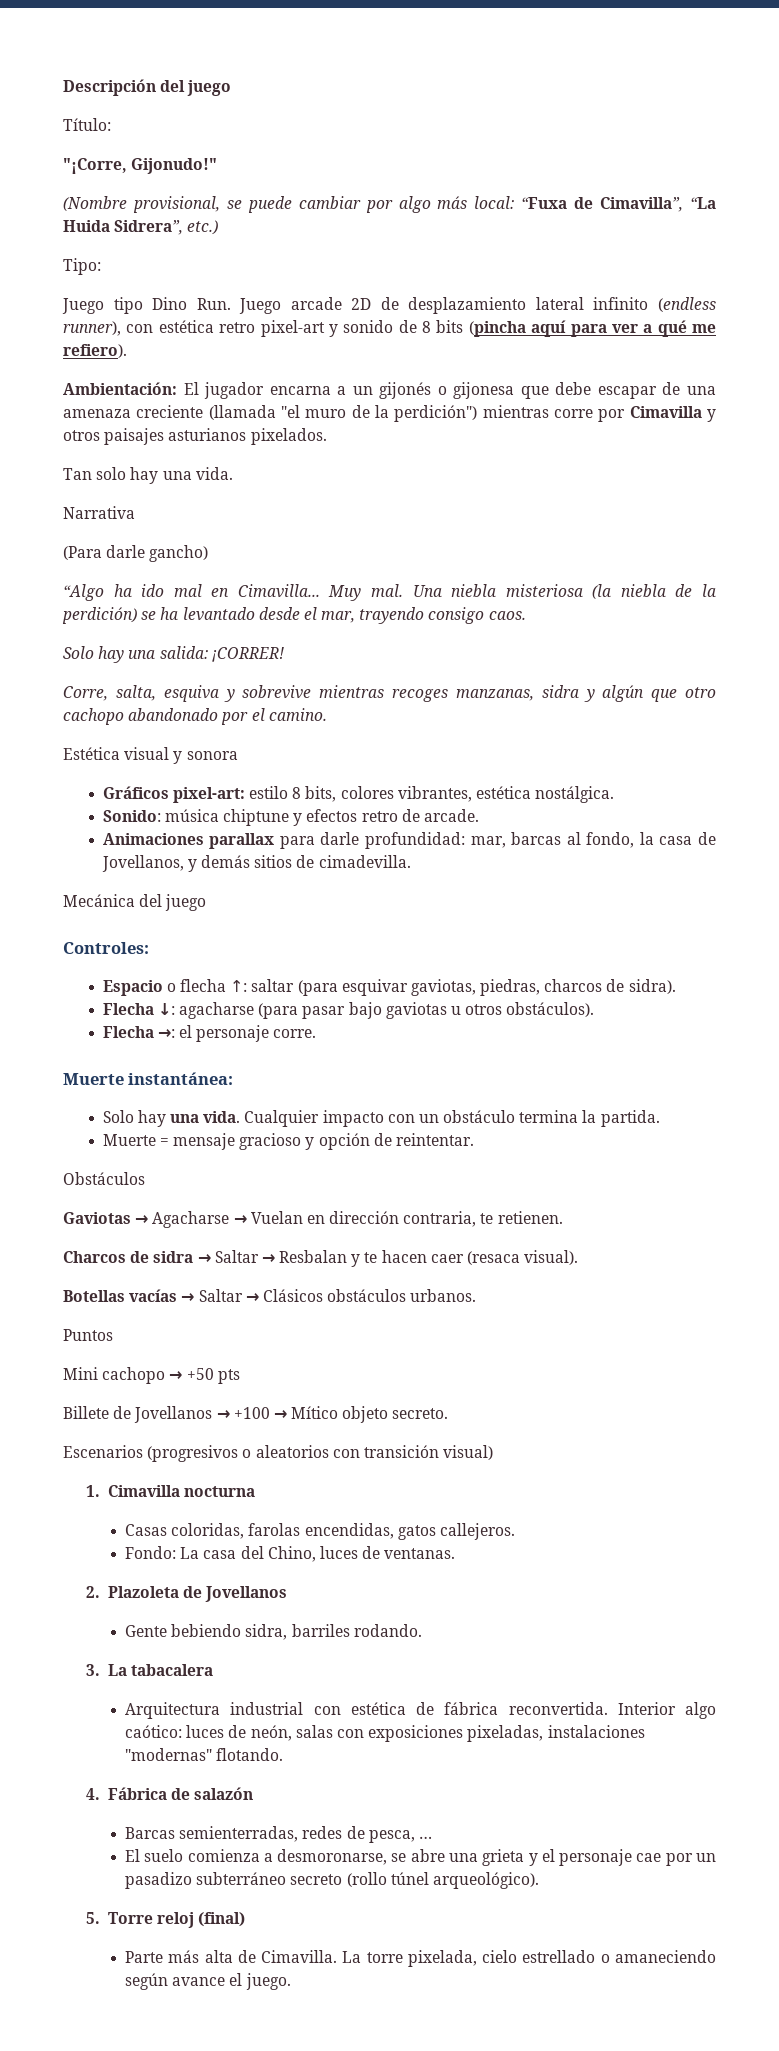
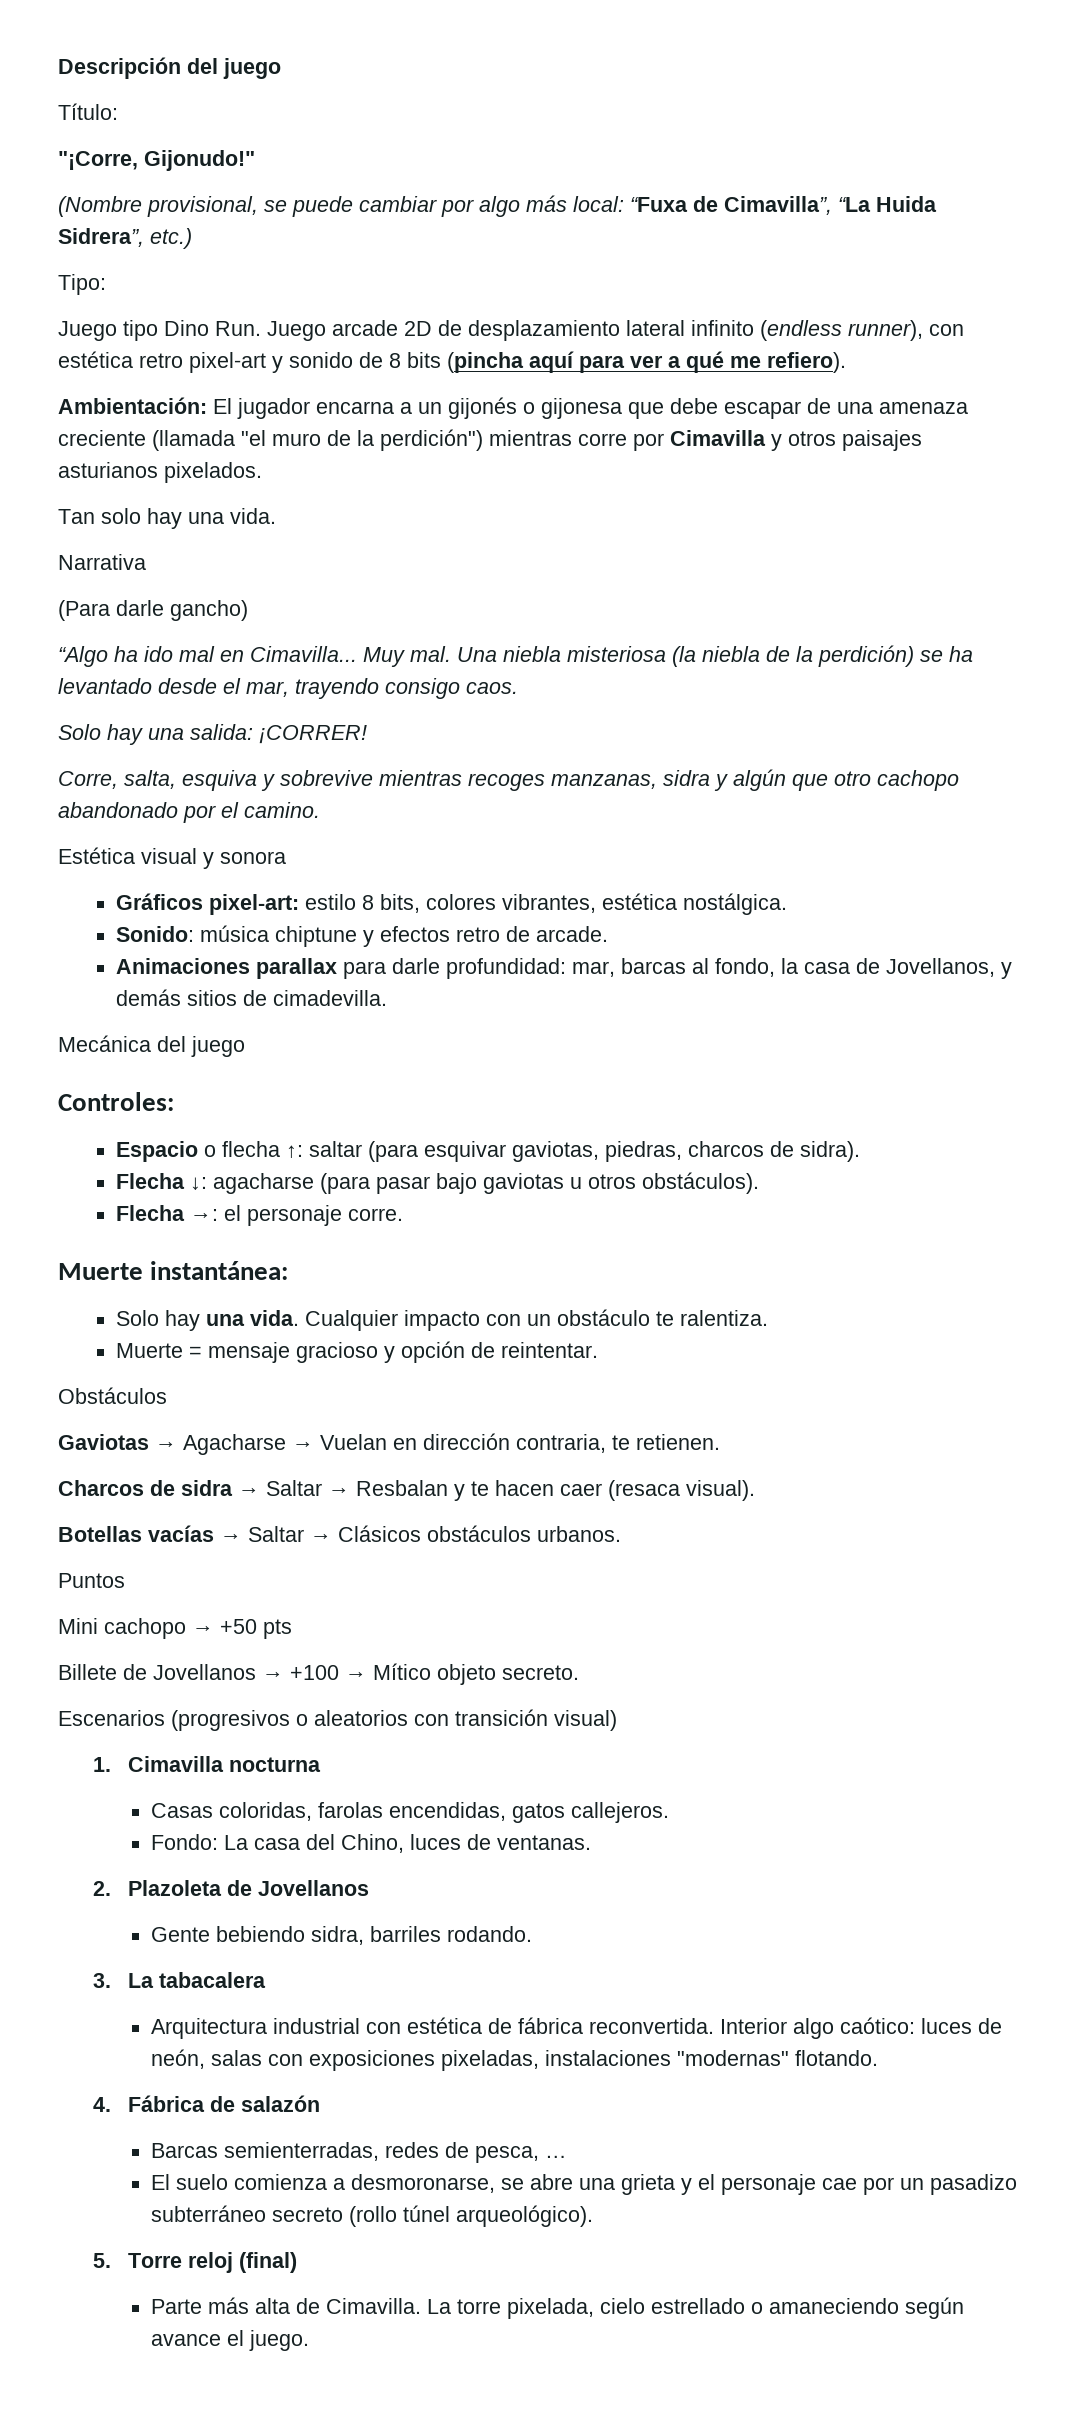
- Cualquier impacto con un obstáculo termina la partida.
+ Cualquier impacto con un obstáculo te ralentiza.

